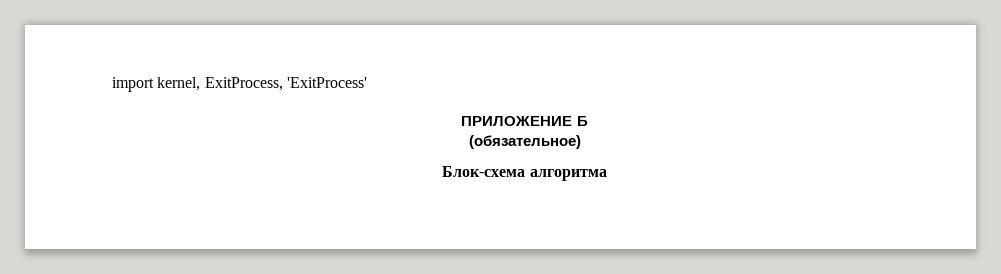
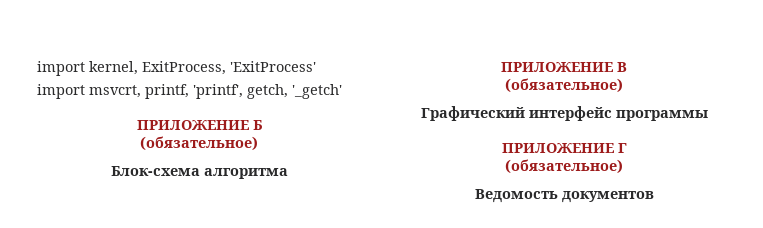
+ import msvcrt, printf, 'printf', getch, '_getch'
+ ПРИЛОЖЕНИЕ В
+ (обязательное)
+ Графический интерфейс программы
+ ПРИЛОЖЕНИЕ Г
+ (обязательное)
+ Ведомость документов

